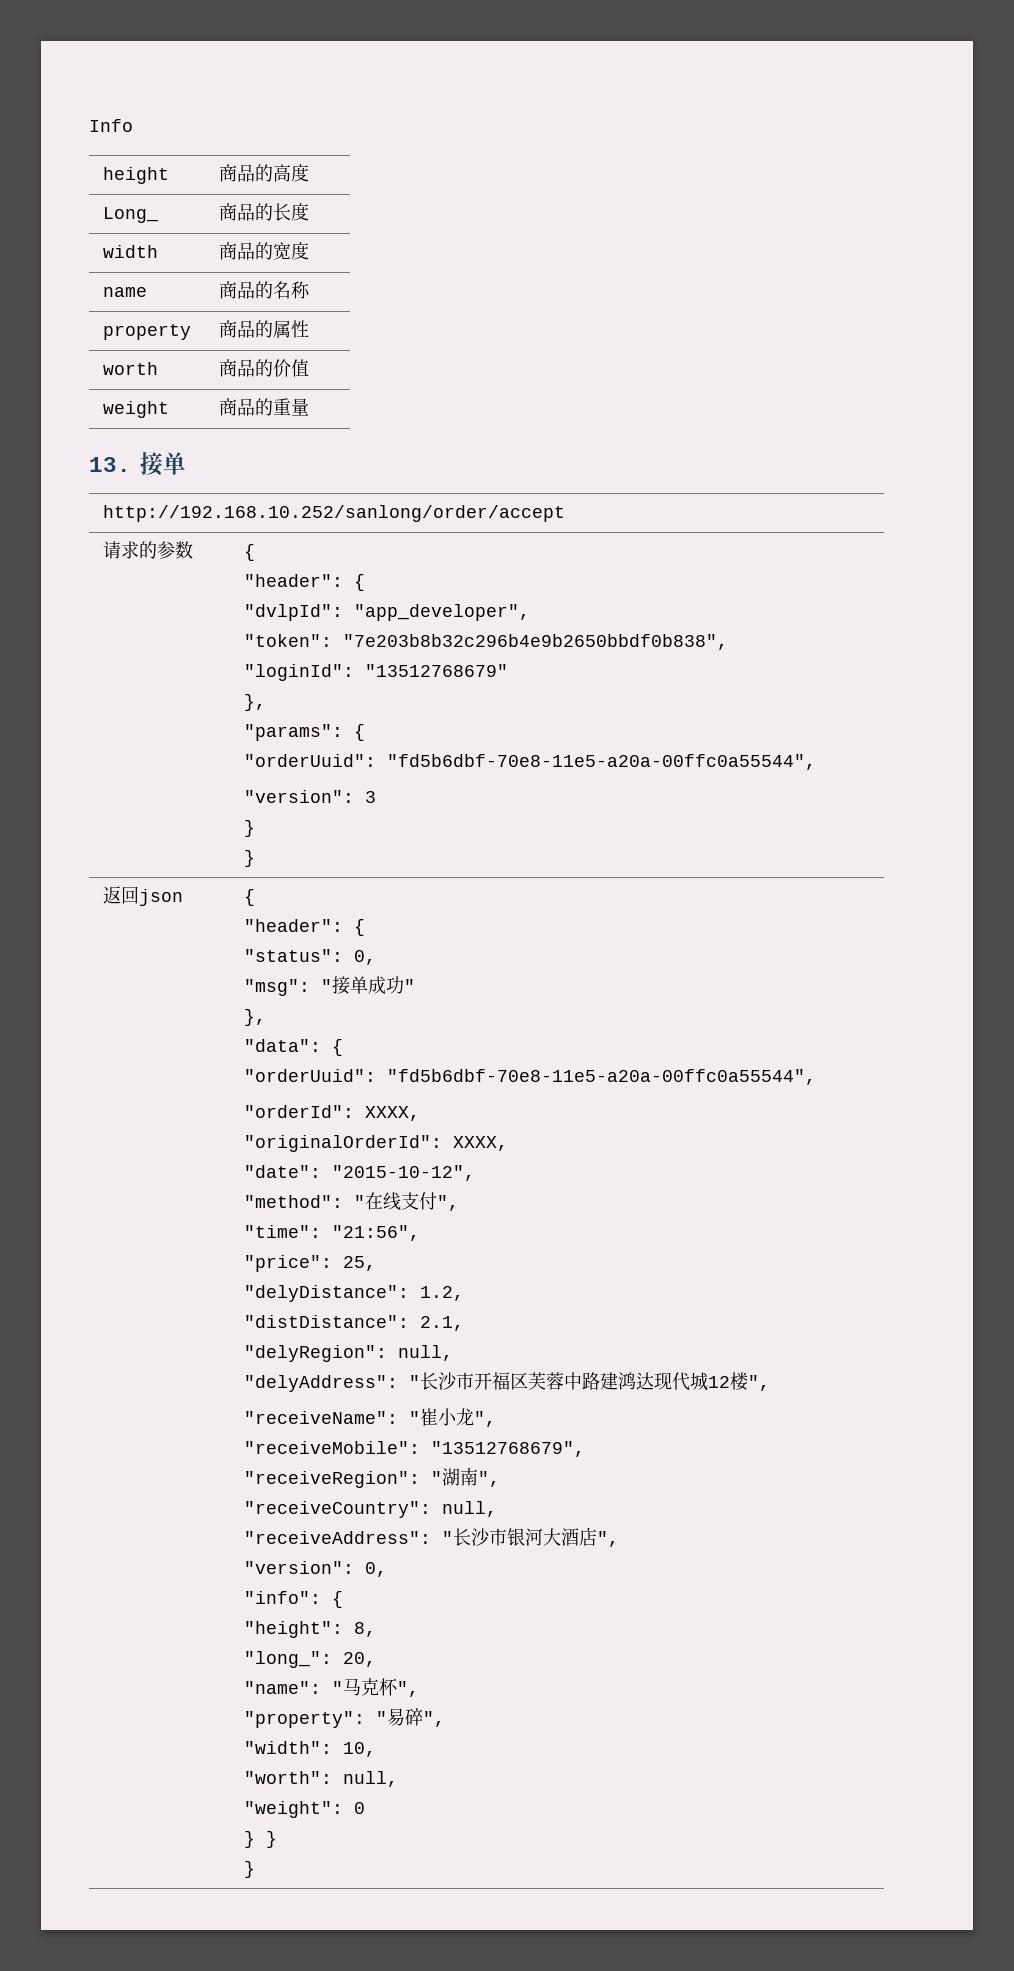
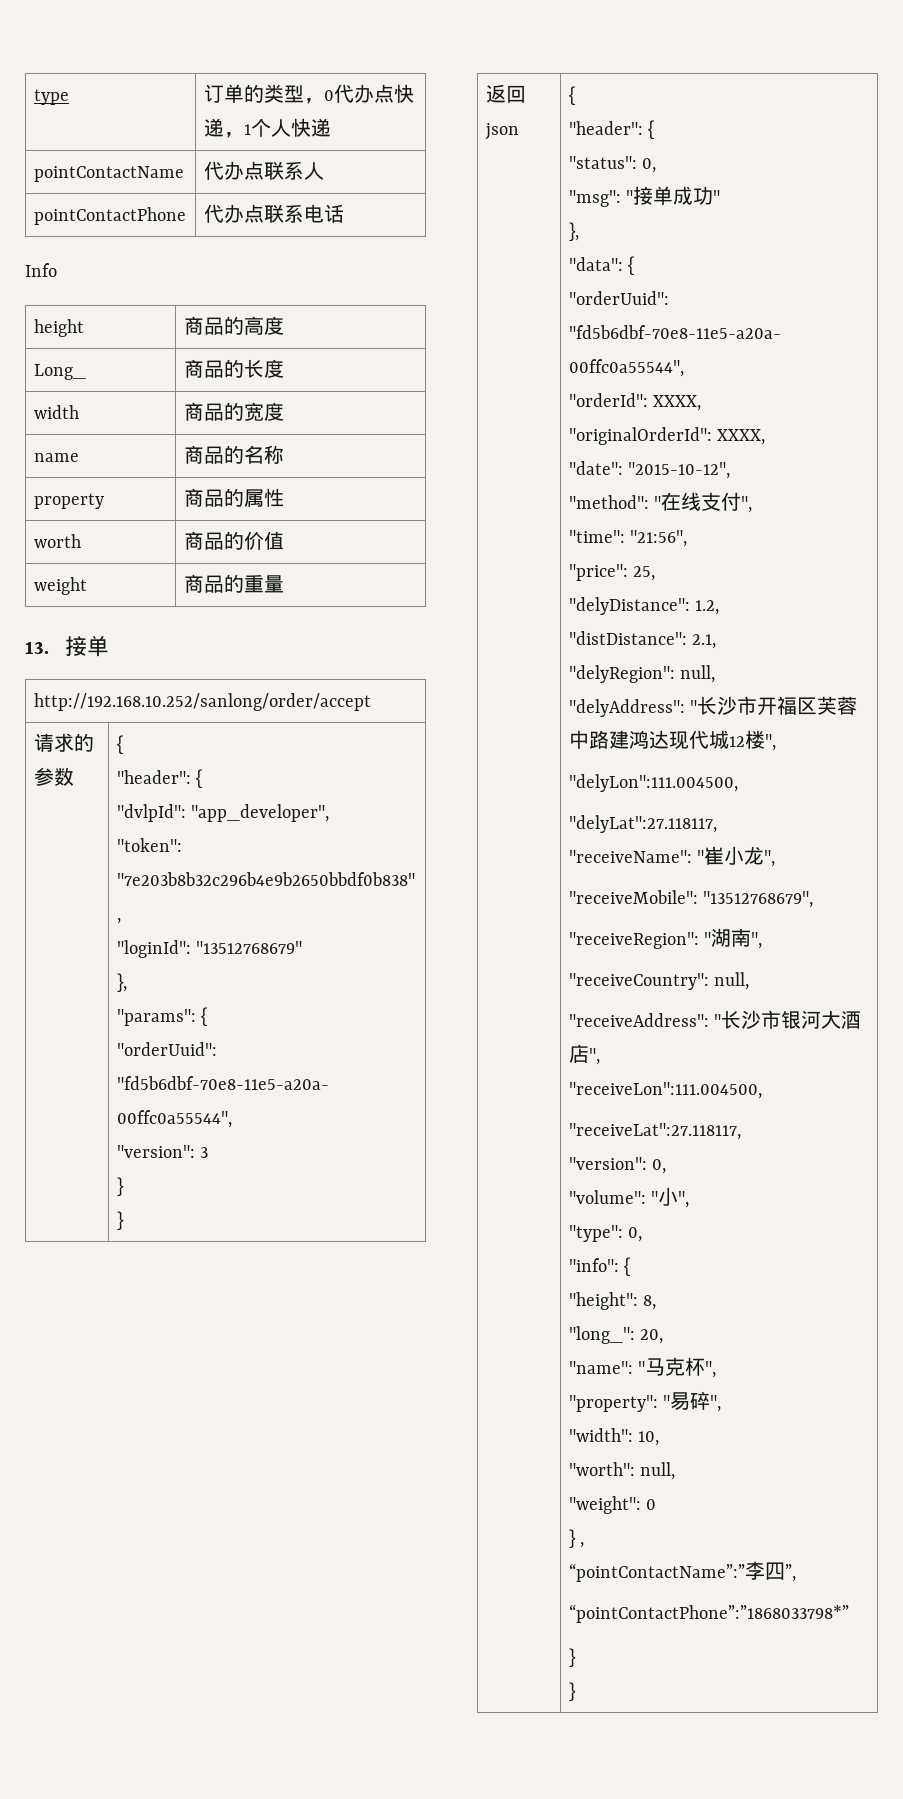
+ type | 订单的类型，0代办点快递，1个人快递
+ pointContactName | 代办点联系人
+ pointContactPhone | 代办点联系电话
+ "delyLon":111.004500,
+ "delyLat":27.118117,
+ "receiveLon":111.004500,
+ "receiveLat":27.118117,
+ "volume": "小",
+ "type": 0,
- } }
+ } ,
+ “pointContactName”:”李四”,
+ “pointContactPhone”:”1868033798*”
+ }

